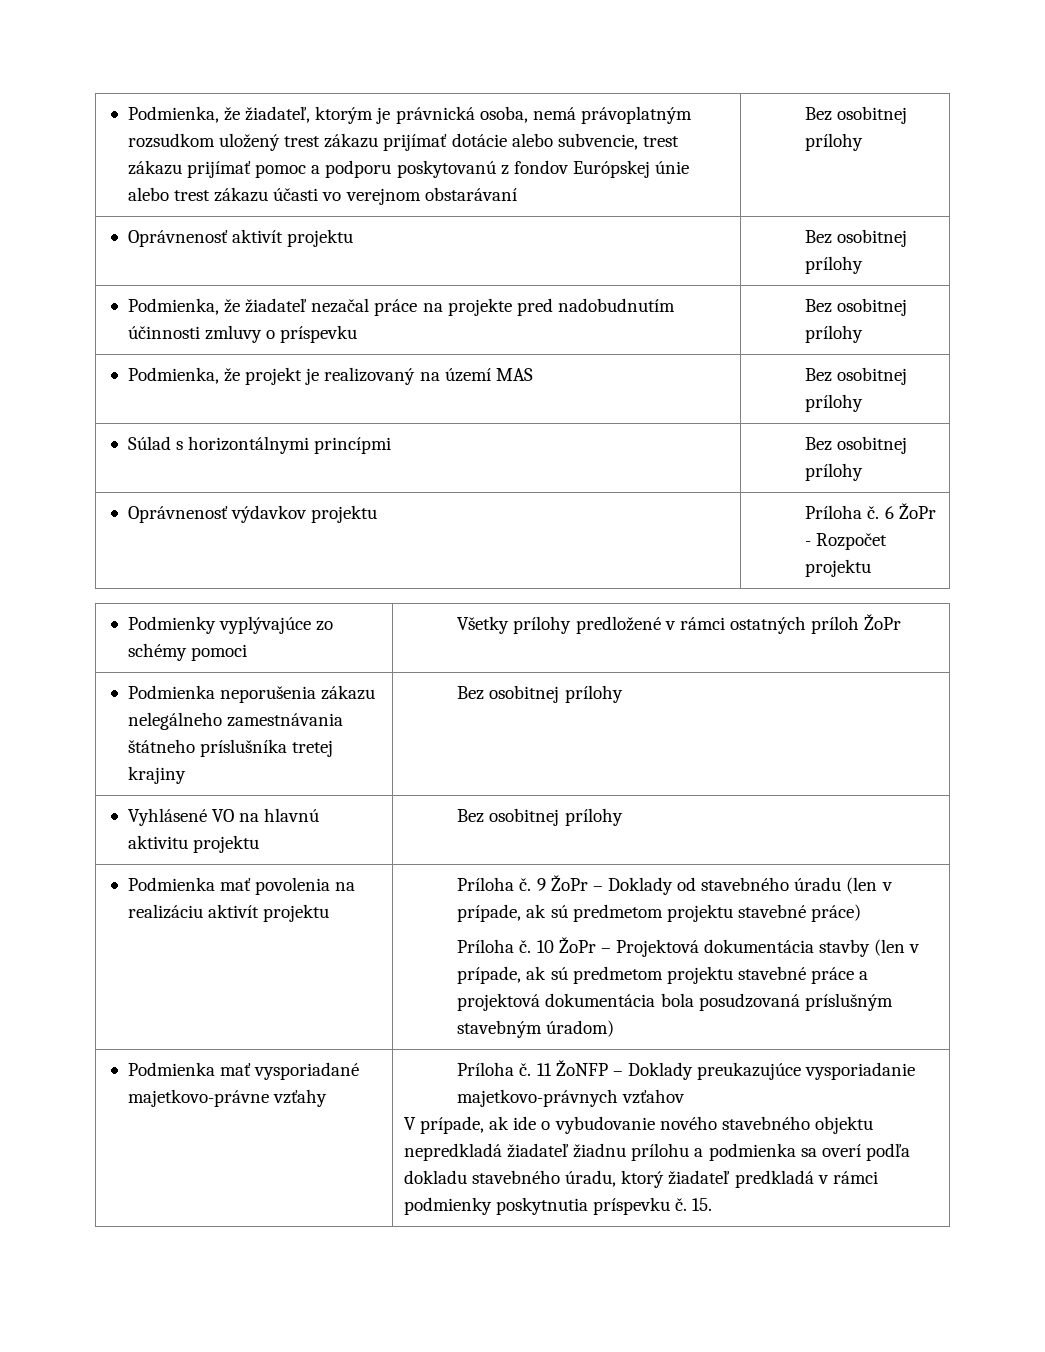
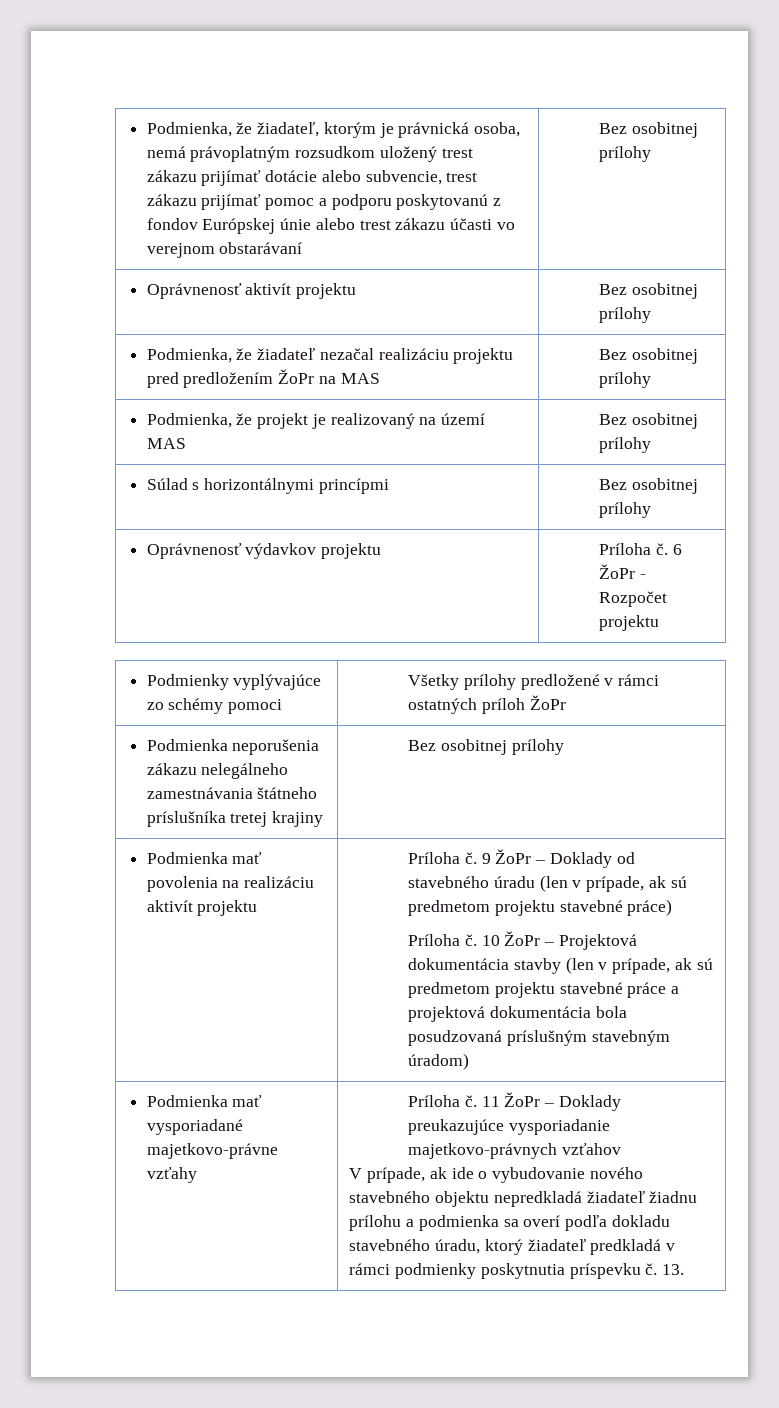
- Podmienka, že žiadateľ nezačal práce na projekte pred nadobudnutím účinnosti zmluvy o príspevku | Bez osobitnej prílohy
+ Podmienka, že žiadateľ nezačal realizáciu projektu pred predložením ŽoPr na MAS | Bez osobitnej prílohy
- Vyhlásené VO na hlavnú aktivitu projektu | Bez osobitnej prílohy
- 11 ŽoNFP – Doklady preukazujúce vysporiadanie majetkovo-právnych vzťahov
+ 11 ŽoPr – Doklady preukazujúce vysporiadanie majetkovo-právnych vzťahov
- 15.
+ 13.

